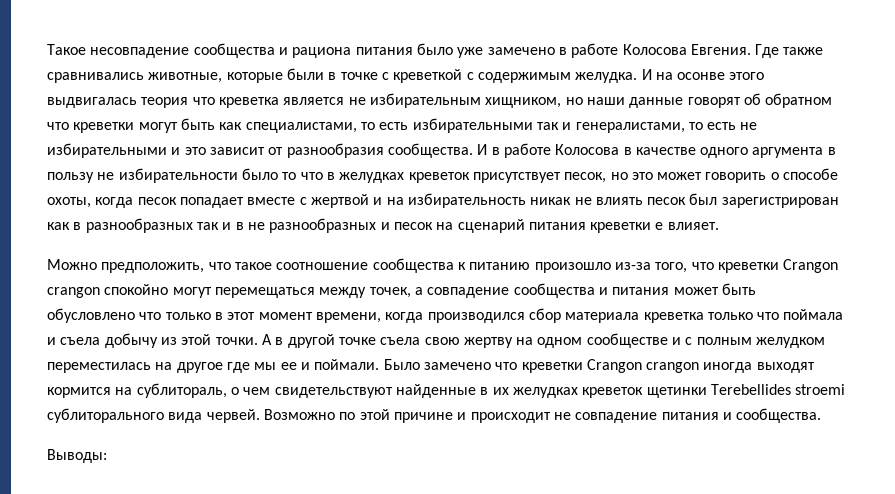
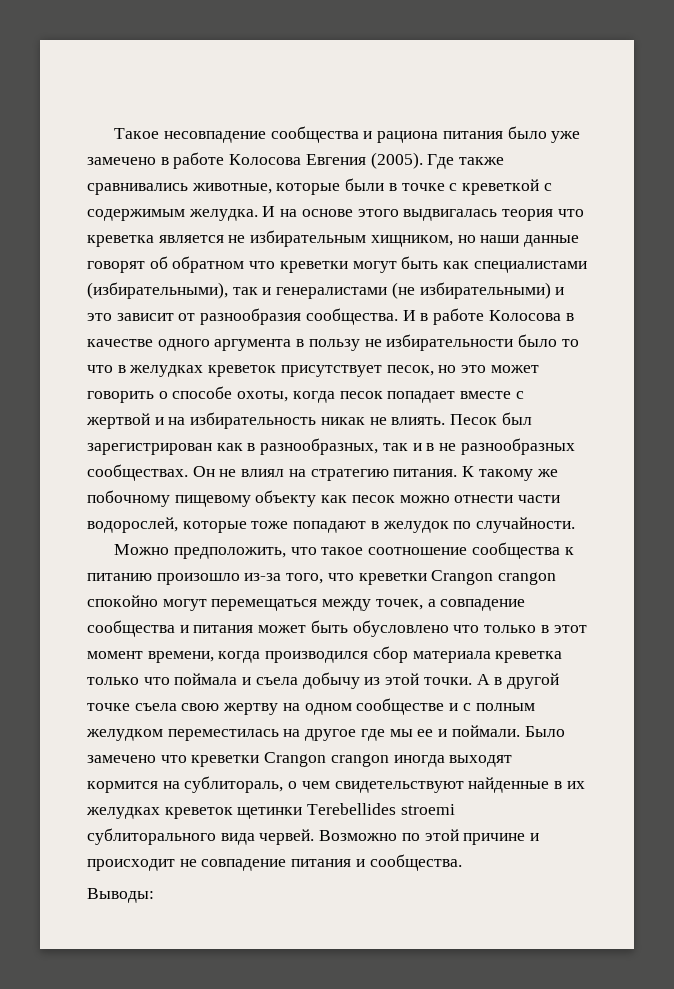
- Такое несовпадение сообщества и рациона питания было уже замечено в работе Колосова Евгения.
+ Такое несовпадение сообщества и рациона питания было уже замечено в работе Колосова Евгения (2005).
- И на осонве этого выдвигалась теория что креветка является не избирательным хищником, но наши данные говорят об обратном что креветки могут быть как специалистами, то есть избирательными так и генералистами, то есть не избирательными и это зависит от разнообразия сообщества.
+ И на основе этого выдвигалась теория что креветка является не избирательным хищником, но наши данные говорят об обратном что креветки могут быть как специалистами (избирательными), так и генералистами (не избирательными) и это зависит от разнообразия сообщества.
- И в работе Колосова в качестве одного аргумента в пользу не избирательности было то что в желудках креветок присутствует песок, но это может говорить о способе охоты, когда песок попадает вместе с жертвой и на избирательность никак не влиять песок был зарегистрирован как в разнообразных так и в не разнообразных и песок на сценарий питания креветки е влияет.
+ И в работе Колосова в качестве одного аргумента в пользу не избирательности было то что в желудках креветок присутствует песок, но это может говорить о способе охоты, когда песок попадает вместе с жертвой и на избирательность никак не влиять. Песок был зарегистрирован как в разнообразных, так и в не разнообразных сообществах. Он не влиял на стратегию питания. К такому же побочному пищевому объекту как песок можно отнести части водорослей, которые тоже попадают в желудок по случайности.

